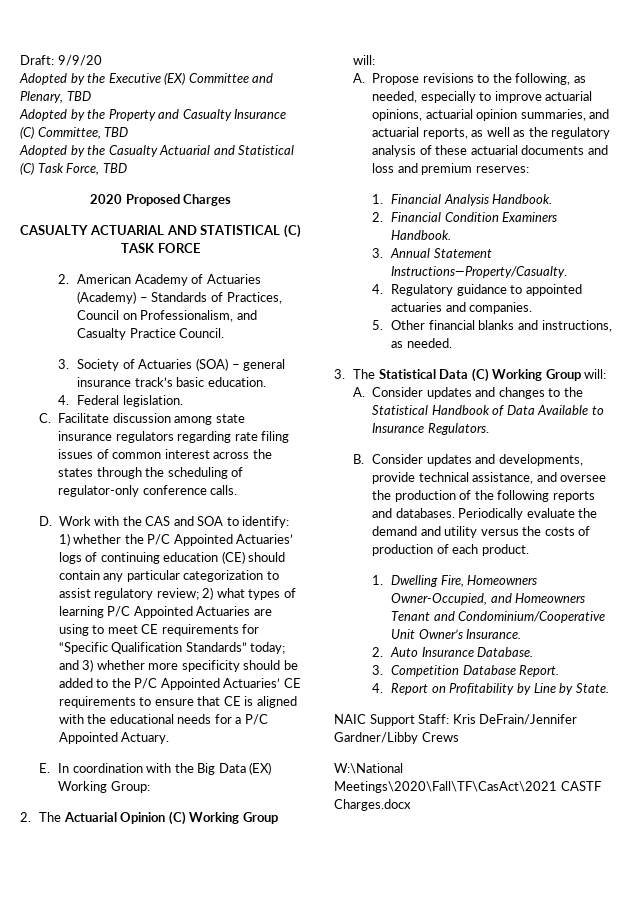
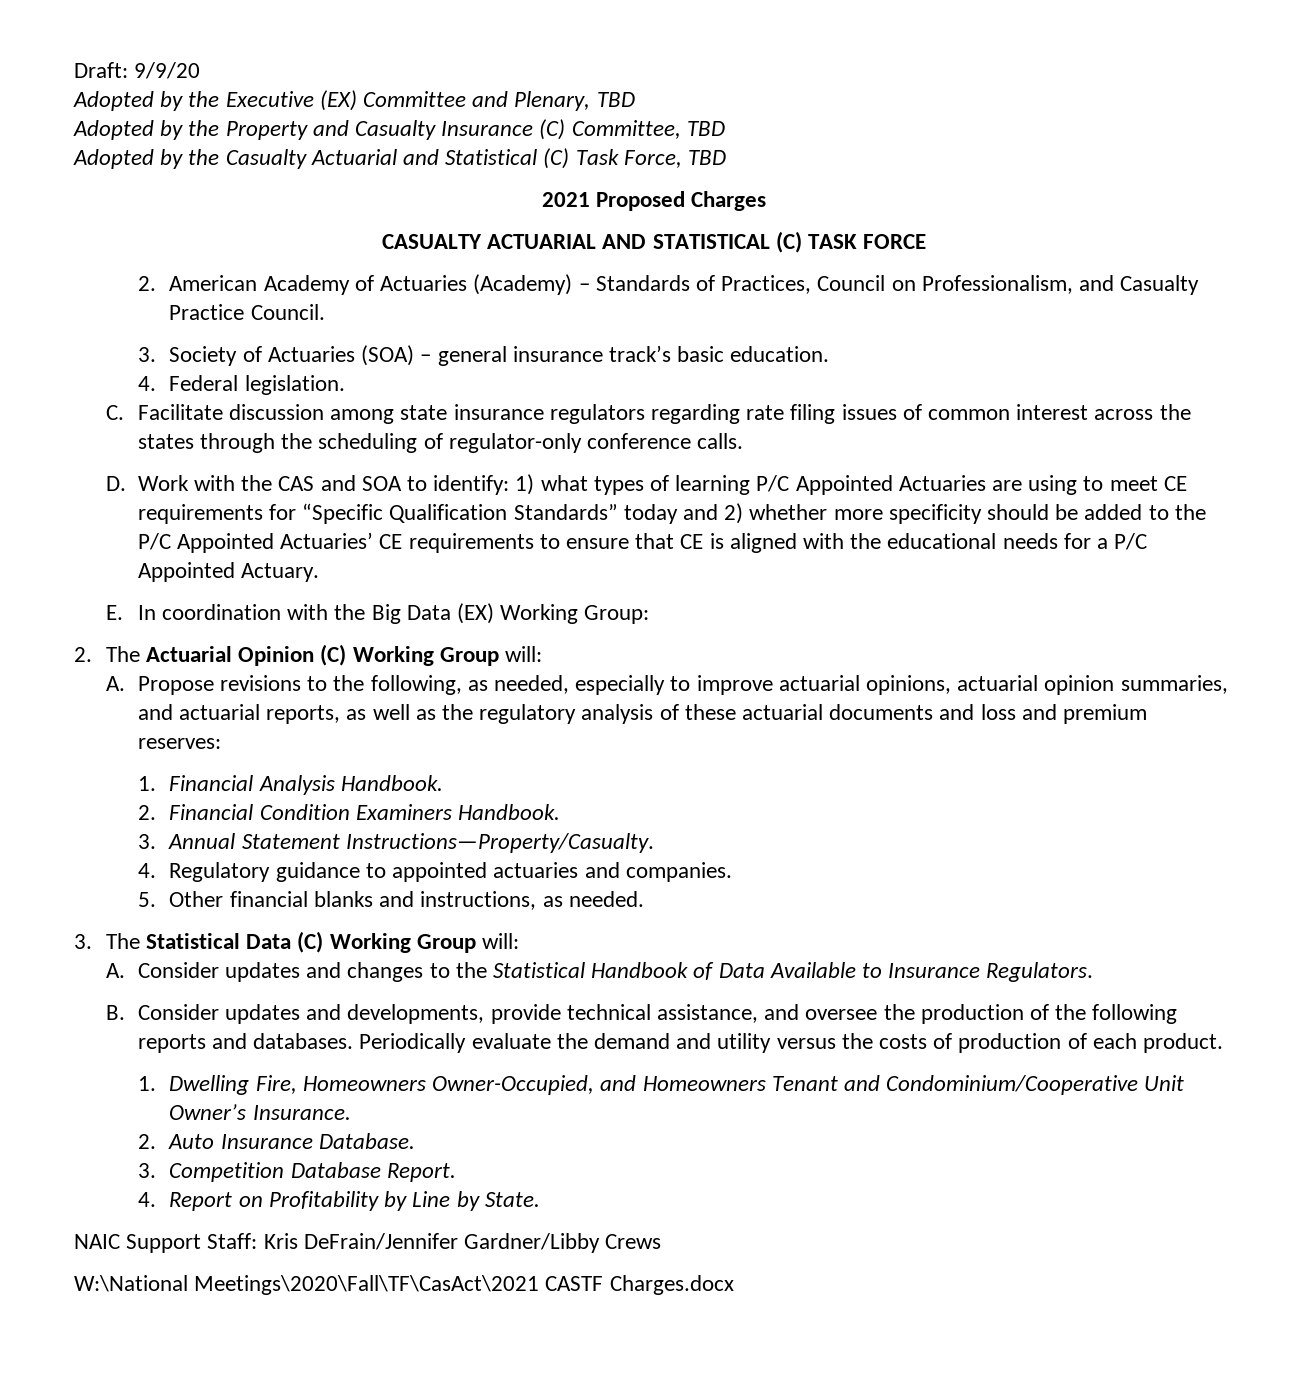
- 2020 Proposed Charges
+ 2021 Proposed Charges
- D. Work with the CAS and SOA to identify: 1) whether the P/C Appointed Actuaries’ logs of continuing education (CE) should contain any particular categorization to assist regulatory review; 2) what types of learning P/C Appointed Actuaries are using to meet CE requirements for “Specific Qualification Standards” today; and 3) whether more specificity should be added to the P/C Appointed Actuaries’ CE requirements to ensure that CE is aligned with the educational needs for a P/C Appointed Actuary.
+ D. Work with the CAS and SOA to identify: 1) what types of learning P/C Appointed Actuaries are using to meet CE requirements for “Specific Qualification Standards” today and 2) whether more specificity should be added to the P/C Appointed Actuaries’ CE requirements to ensure that CE is aligned with the educational needs for a P/C Appointed Actuary.

